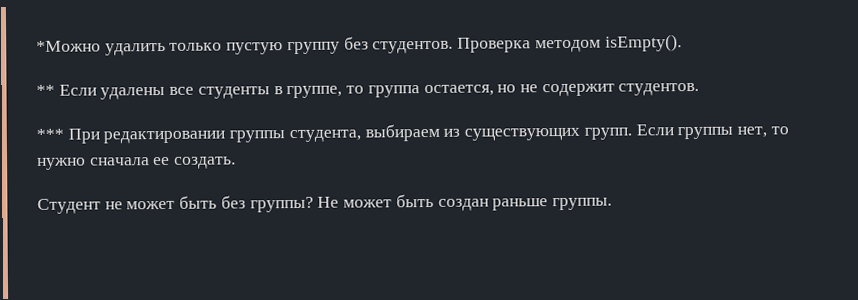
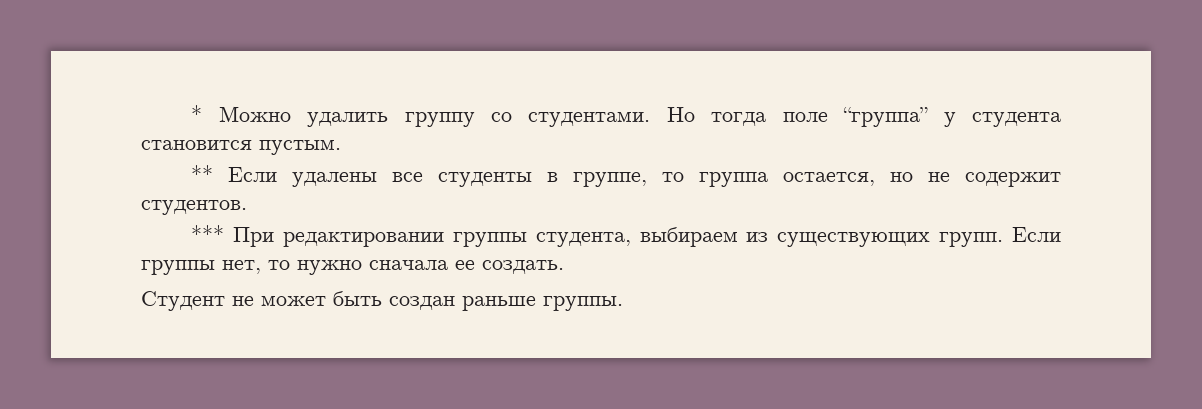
- *Можно удалить только пустую группу без студентов. Проверка методом isEmpty().
+ * Можно удалить группу cо студентами. Но тогда поле “группа” у студента становится пустым.
- Студент не может быть без группы? Не может быть создан раньше группы.
+ Студент не может быть создан раньше группы.

